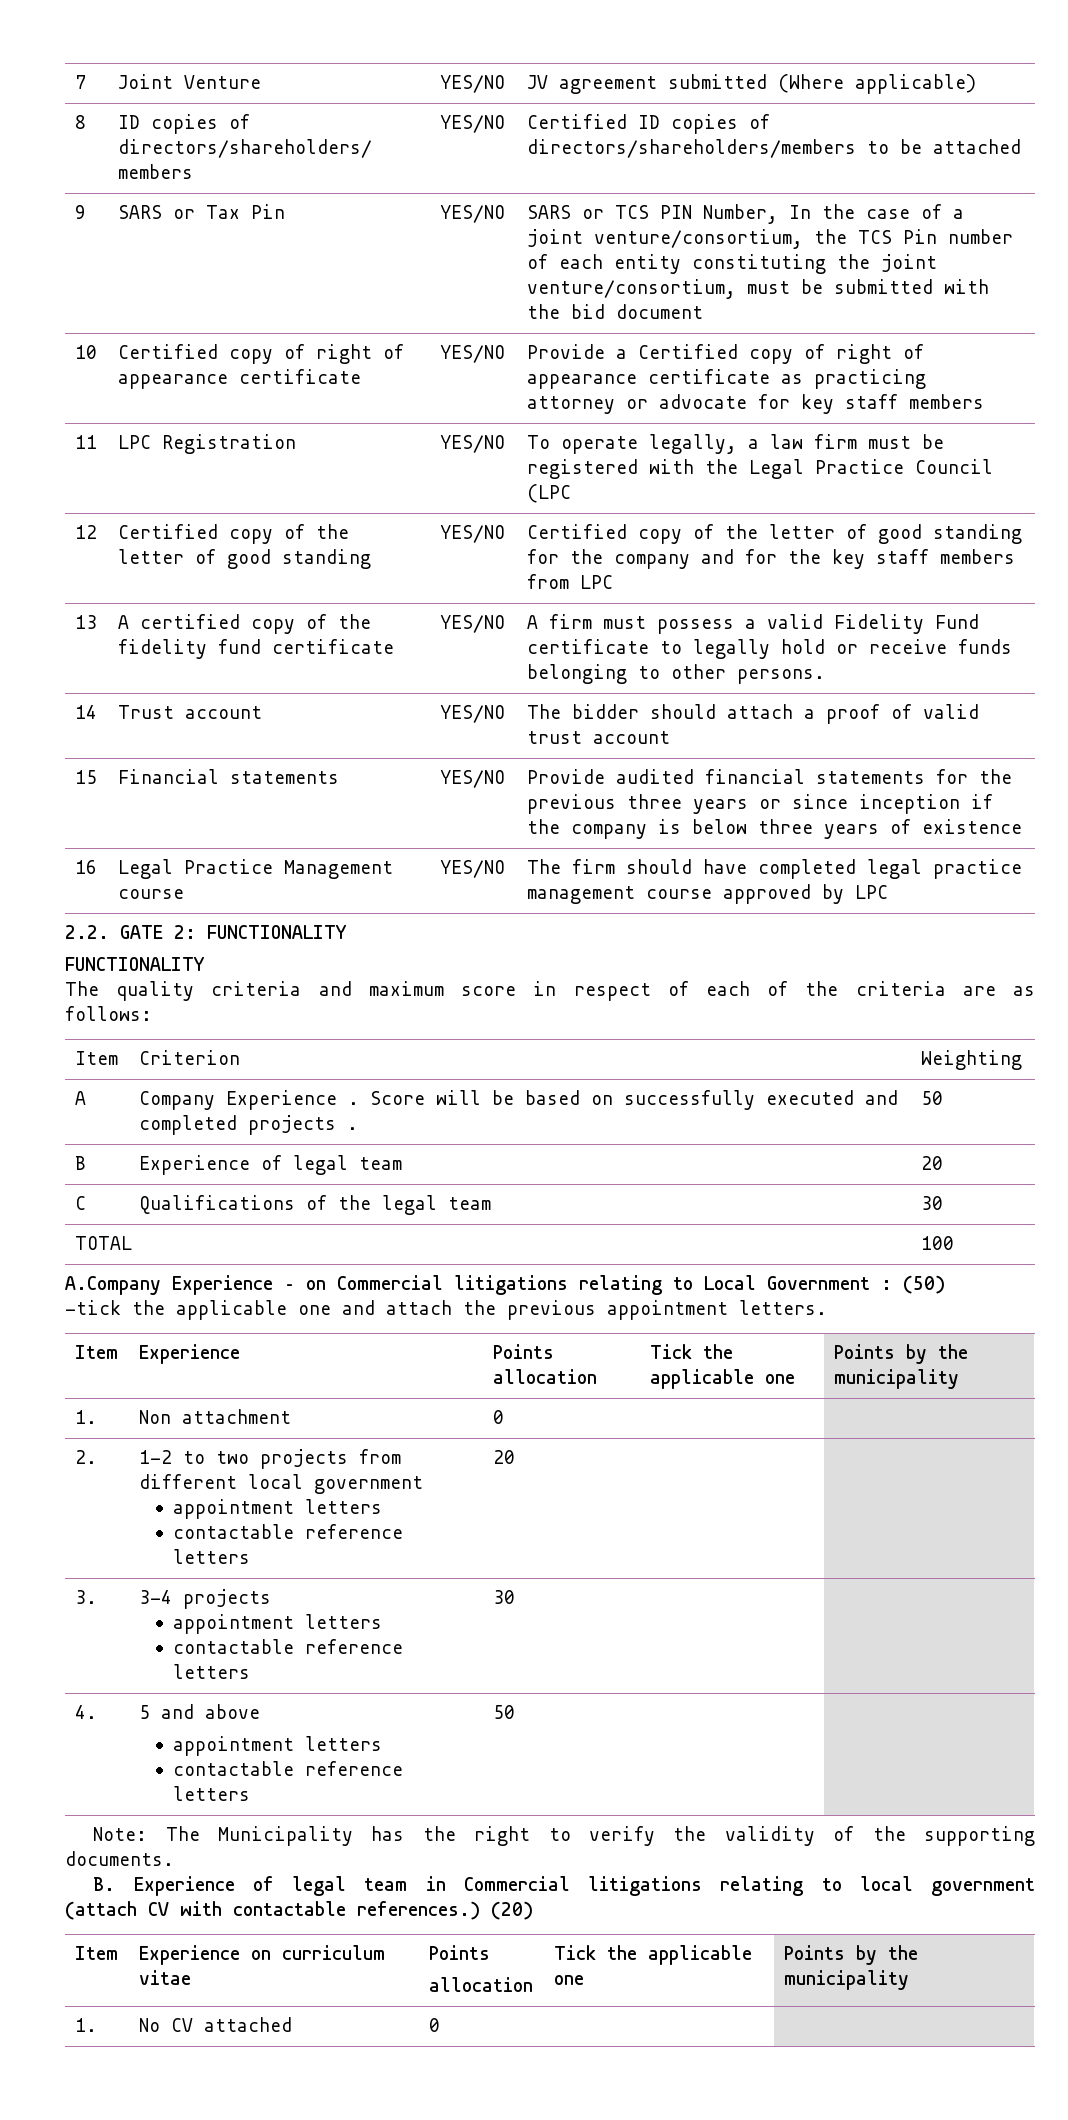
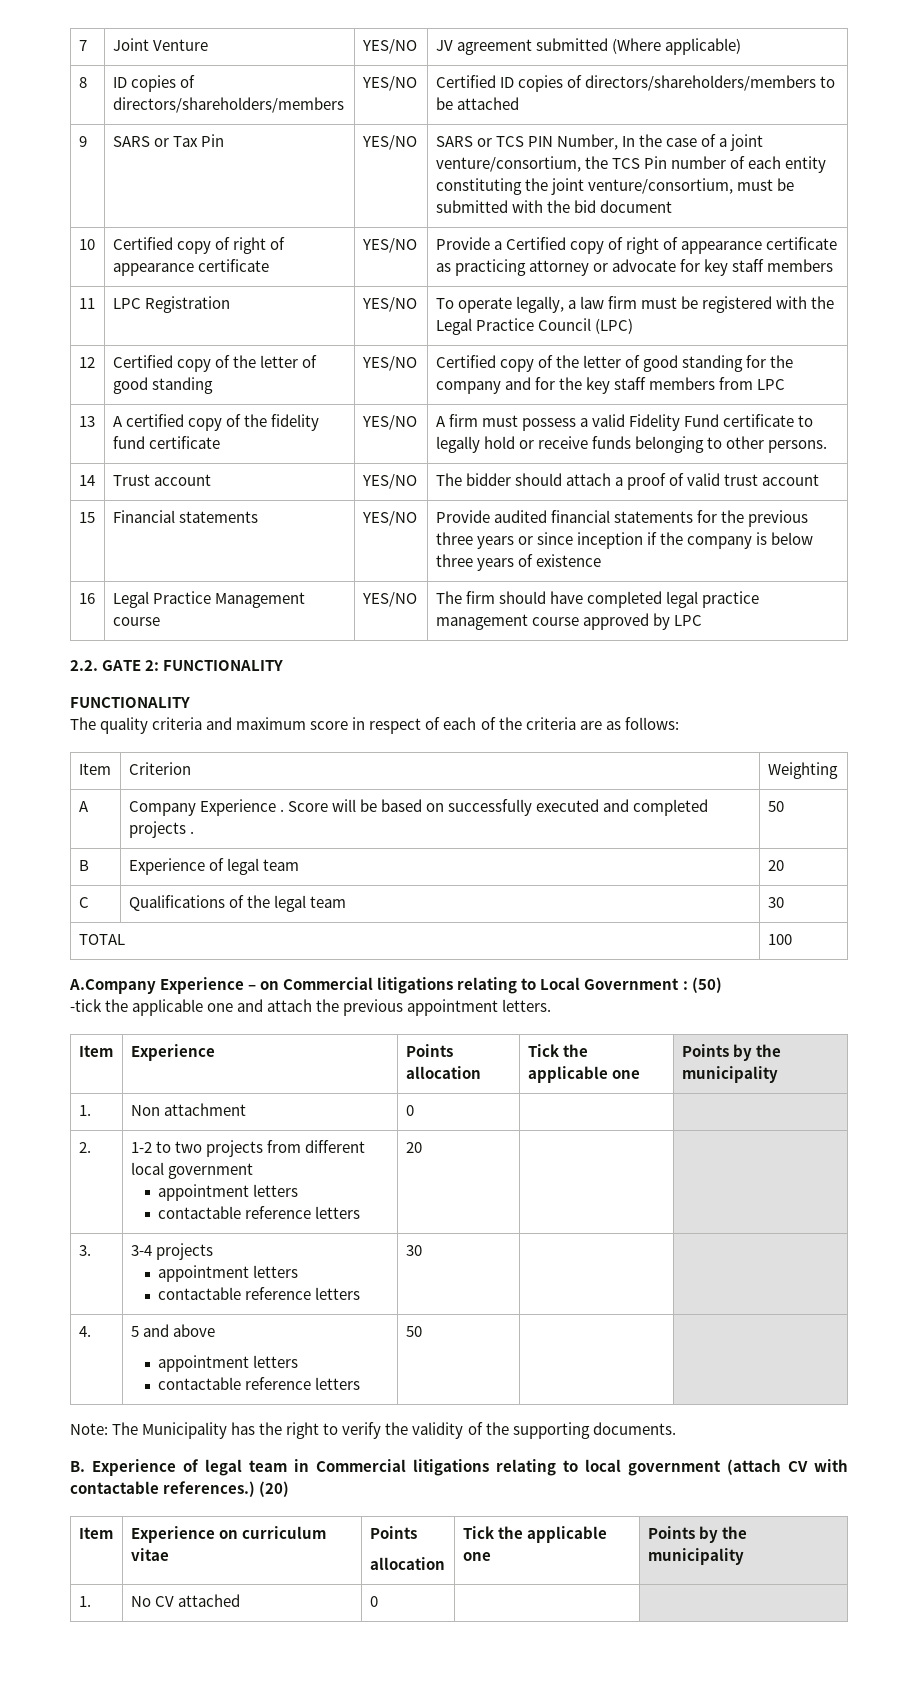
- 11 | LPC Registration | YES/NO | To operate legally, a law firm must be registered with the Legal Practice Council (LPC
+ 11 | LPC Registration | YES/NO | To operate legally, a law firm must be registered with the Legal Practice Council (LPC)

